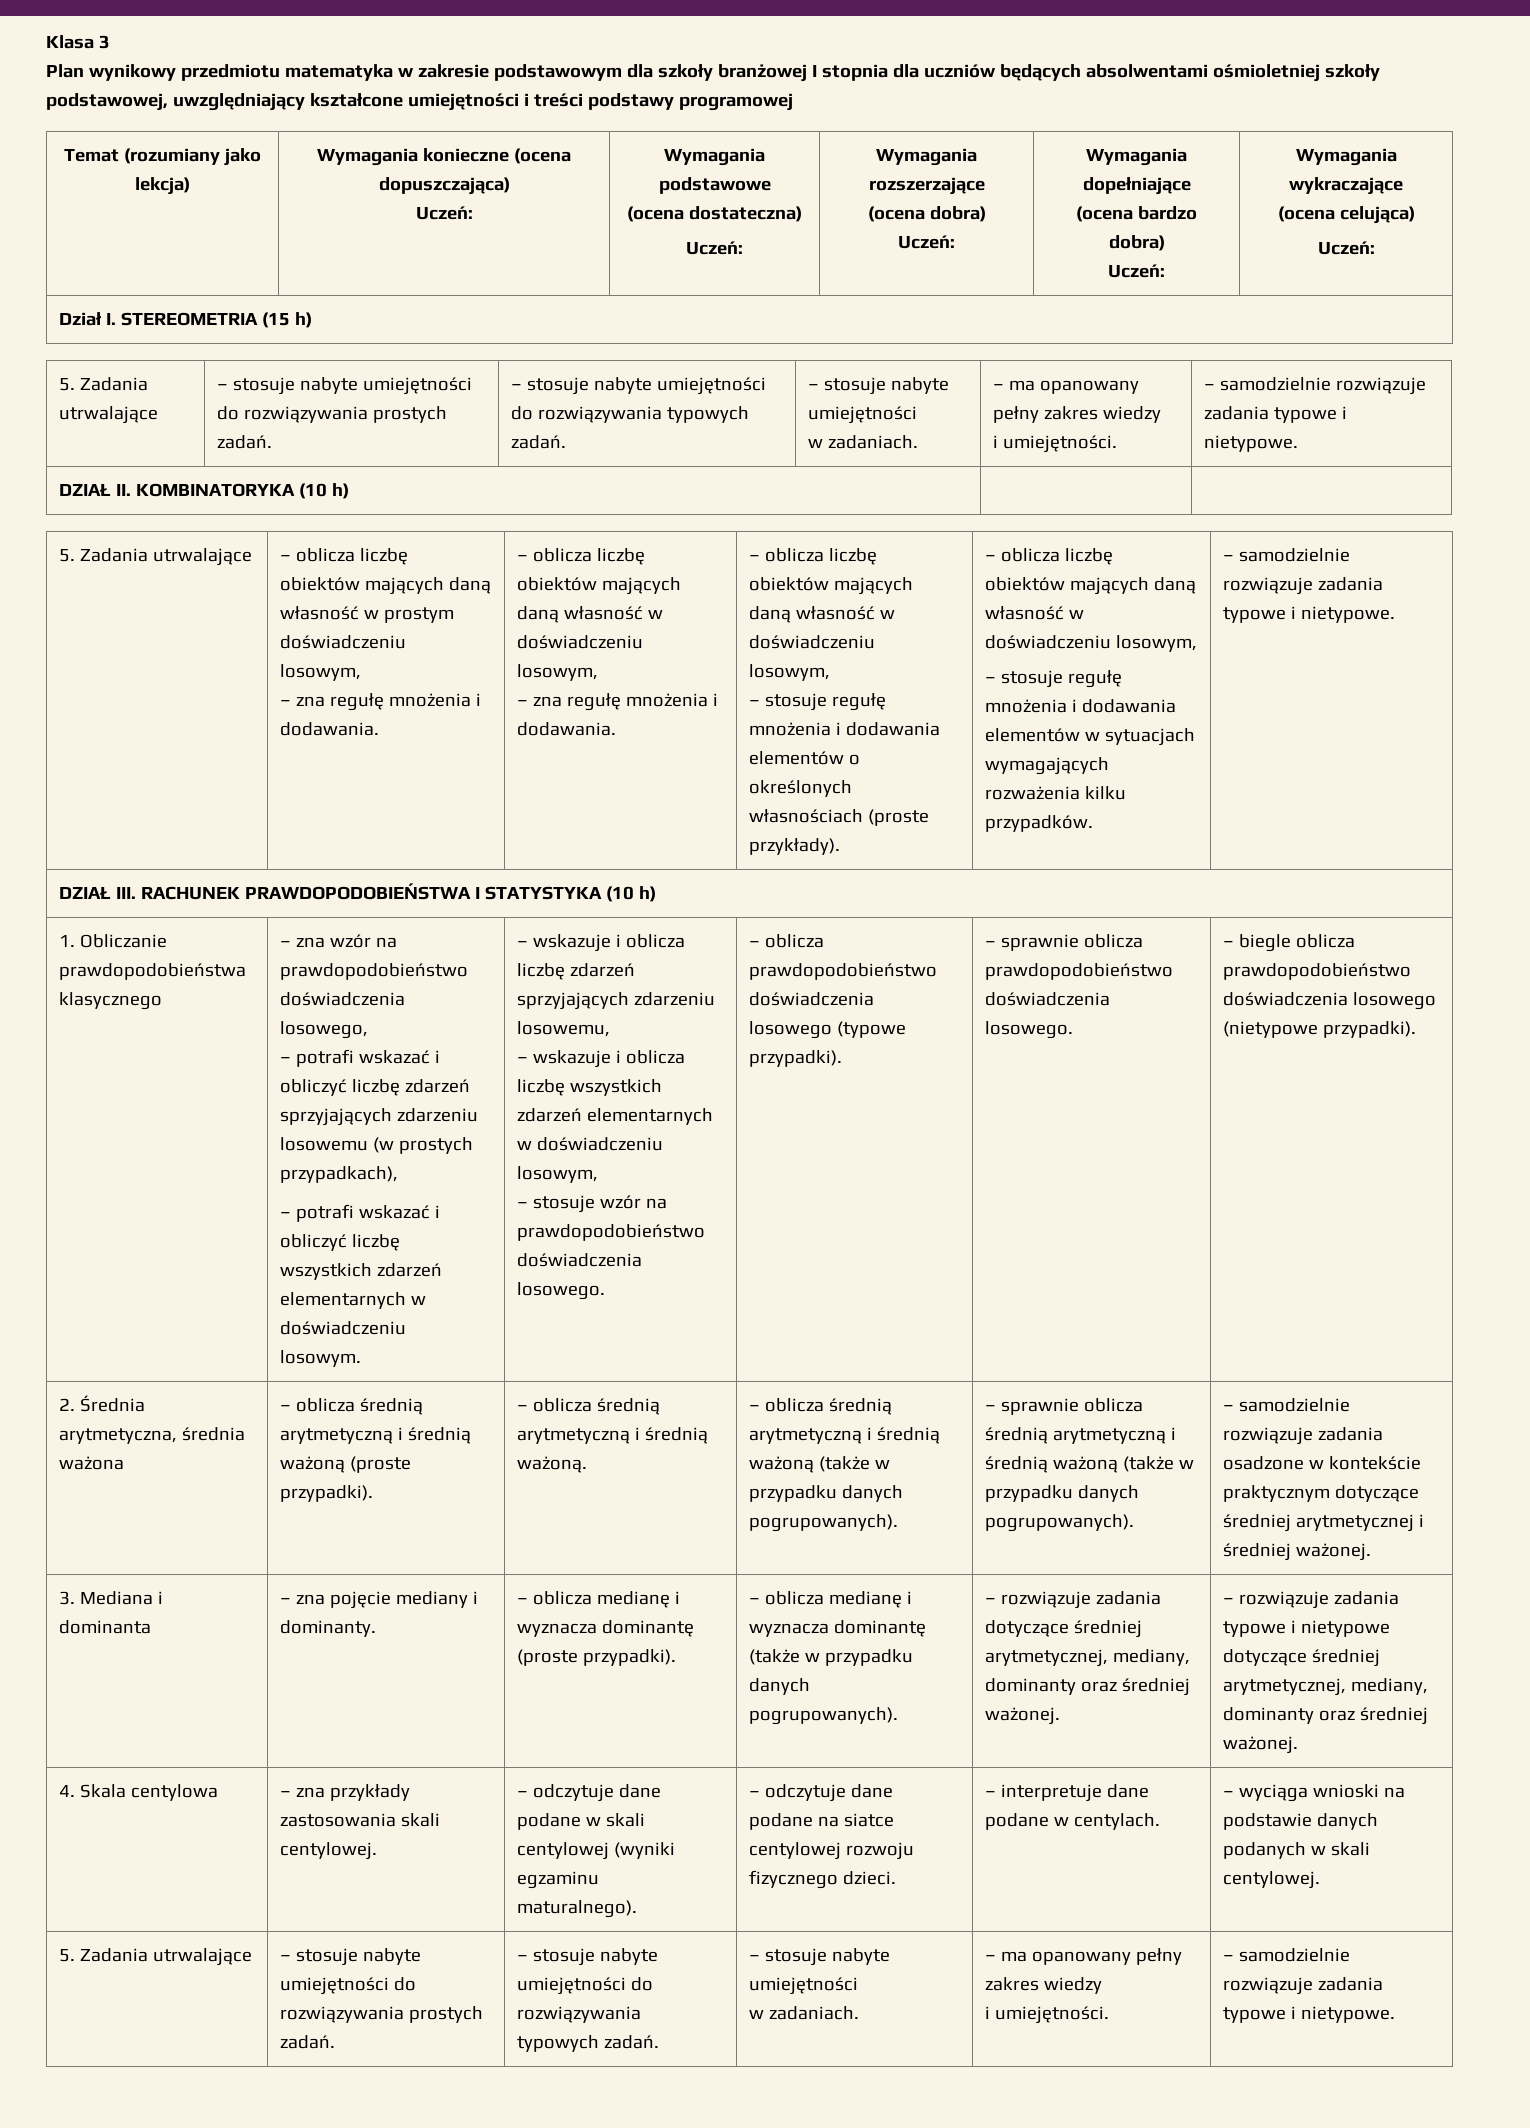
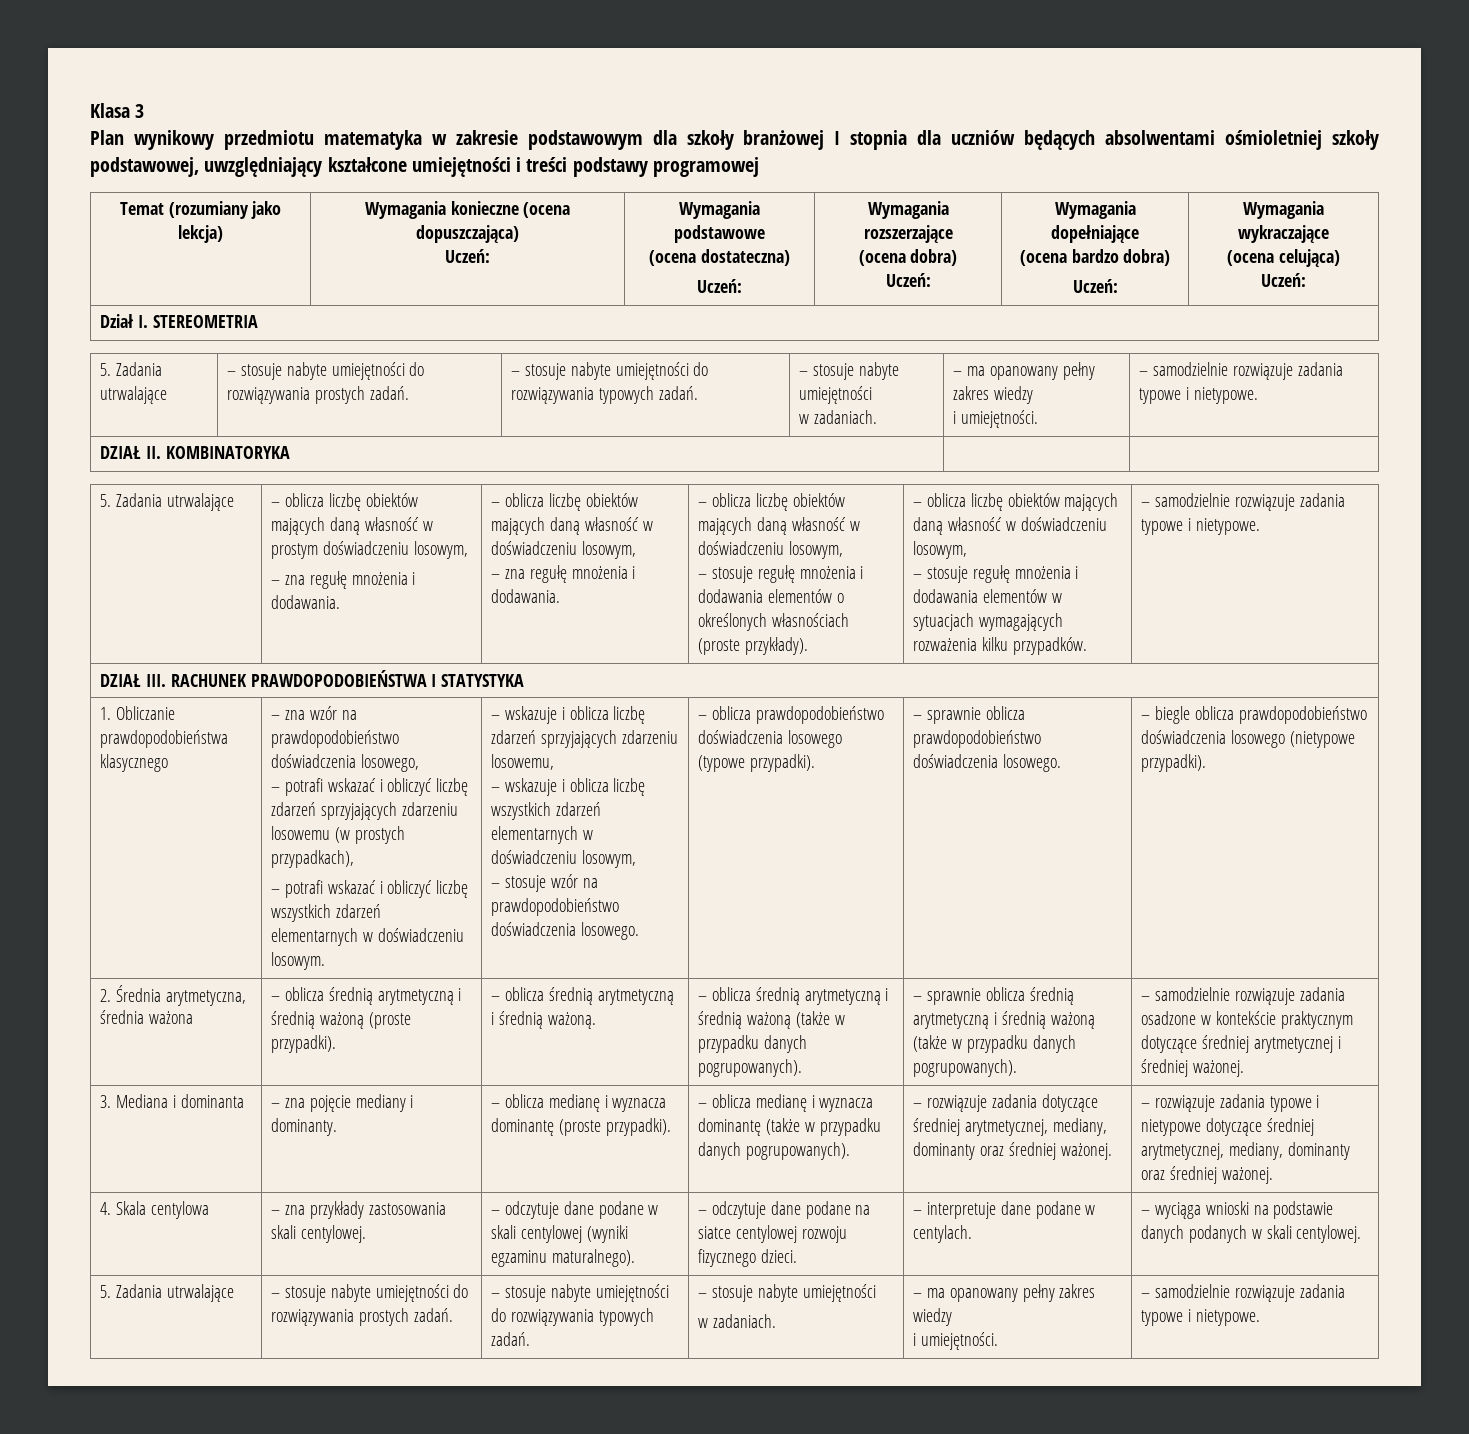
- Dział I. STEREOMETRIA (15 h)
+ Dział I. STEREOMETRIA
- DZIAŁ II. KOMBINATORYKA (10 h) | |
+ DZIAŁ II. KOMBINATORYKA | |
- DZIAŁ III. RACHUNEK PRAWDOPODOBIEŃSTWA I STATYSTYKA (10 h)
+ DZIAŁ III. RACHUNEK PRAWDOPODOBIEŃSTWA I STATYSTYKA

